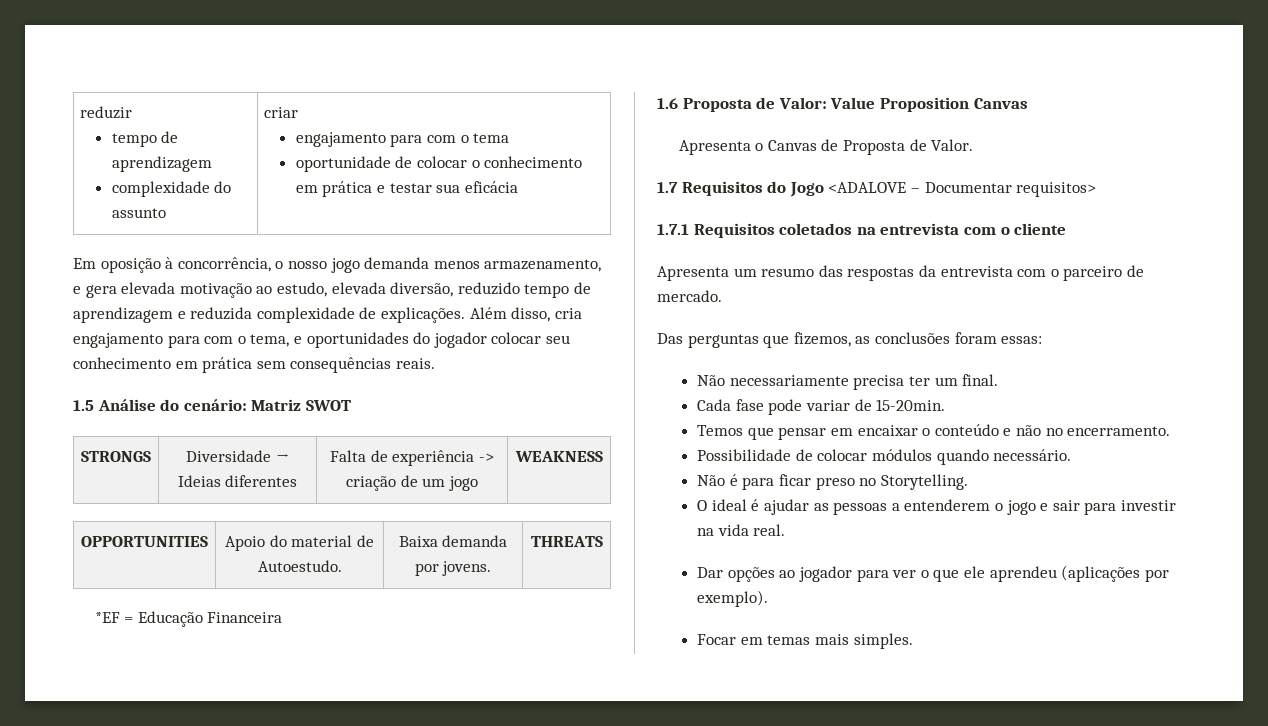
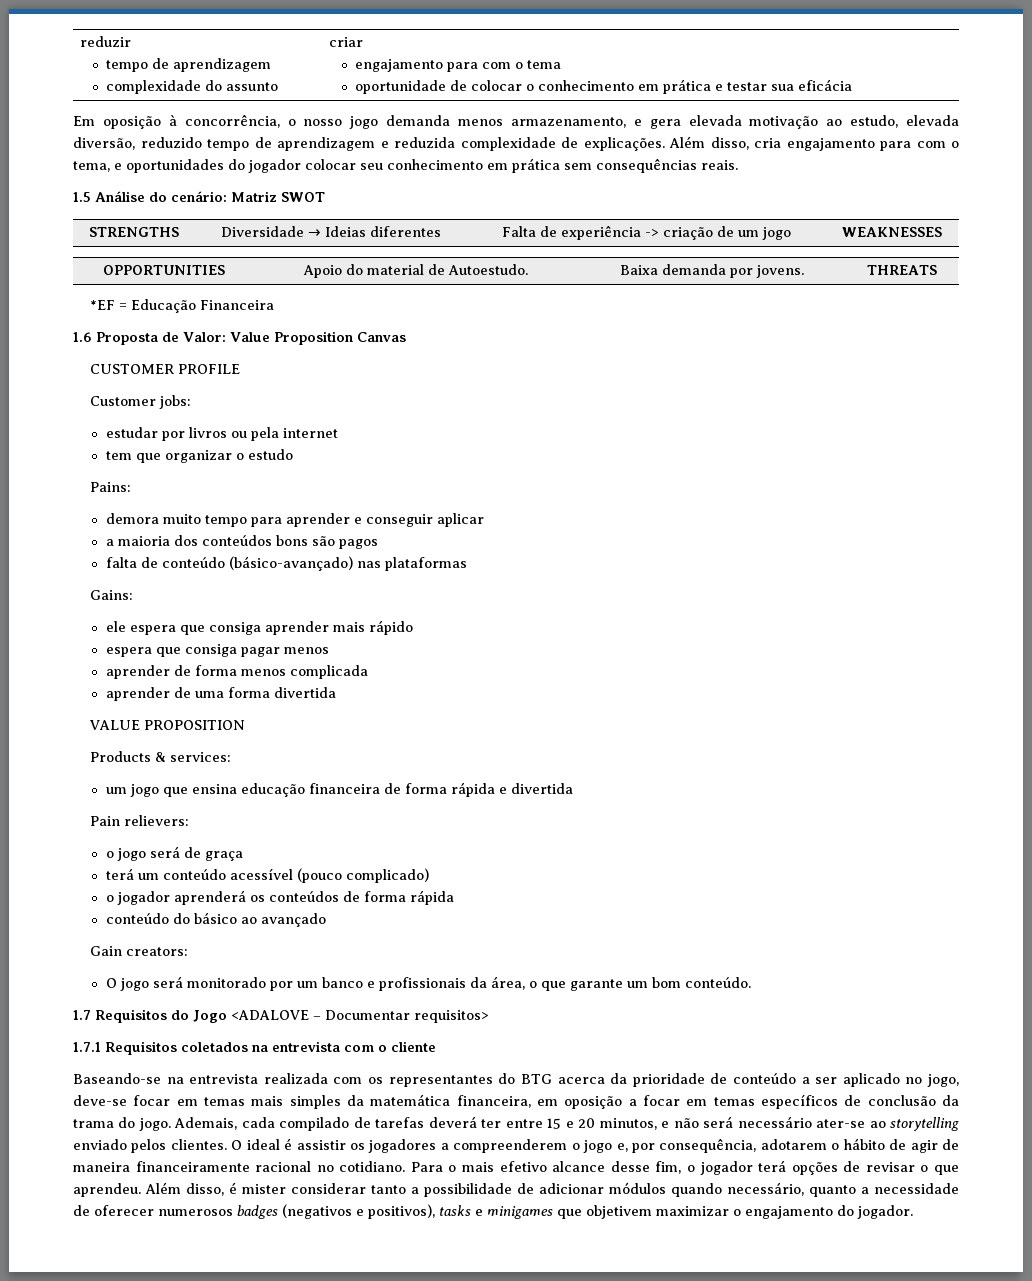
- STRONGS | Diversidade → Ideias diferentes | Falta de experiência -> criação de um jogo | WEAKNESS
+ STRENGTHS | Diversidade → Ideias diferentes | Falta de experiência -> criação de um jogo | WEAKNESSES
- Apresenta o Canvas de Proposta de Valor.
+ CUSTOMER PROFILE
+ Customer jobs:
+ estudar por livros ou pela internet
+ tem que organizar o estudo
+ Pains:
+ demora muito tempo para aprender e conseguir aplicar
+ a maioria dos conteúdos bons são pagos
+ falta de conteúdo (básico-avançado) nas plataformas
+ Gains:
+ ele espera que consiga aprender mais rápido
+ espera que consiga pagar menos
+ aprender de forma menos complicada
+ aprender de uma forma divertida
+ VALUE PROPOSITION
+ Products & services:
+ um jogo que ensina educação financeira de forma rápida e divertida
+ Pain relievers:
+ o jogo será de graça
+ terá um conteúdo acessível (pouco complicado)
+ o jogador aprenderá os conteúdos de forma rápida
+ conteúdo do básico ao avançado
+ Gain creators:
+ O jogo será monitorado por um banco e profissionais da área, o que garante um bom conteúdo.
- Apresenta um resumo das respostas da entrevista com o parceiro de mercado.
- Das perguntas que fizemos, as conclusões foram essas:
- Não necessariamente precisa ter um final.
- Cada fase pode variar de 15-20min.
- Temos que pensar em encaixar o conteúdo e não no encerramento.
- Possibilidade de colocar módulos quando necessário.
- Não é para ficar preso no Storytelling.
- O ideal é ajudar as pessoas a entenderem o jogo e sair para investir na vida real.
- Dar opções ao jogador para ver o que ele aprendeu (aplicações por exemplo).
- Focar em temas mais simples.
+ Baseando-se na entrevista realizada com os representantes do BTG acerca da prioridade de conteúdo a ser aplicado no jogo, deve-se focar em temas mais simples da matemática financeira, em oposição a focar em temas específicos de conclusão da trama do jogo. Ademais, cada compilado de tarefas deverá ter entre 15 e 20 minutos, e não será necessário ater-se ao storytelling enviado pelos clientes. O ideal é assistir os jogadores a compreenderem o jogo e, por consequência, adotarem o hábito de agir de maneira financeiramente racional no cotidiano. Para o mais efetivo alcance desse fim, o jogador terá opções de revisar o que aprendeu. Além disso, é mister considerar tanto a possibilidade de adicionar módulos quando necessário, quanto a necessidade de oferecer numerosos badges (negativos e positivos), tasks e minigames que objetivem maximizar o engajamento do jogador.

